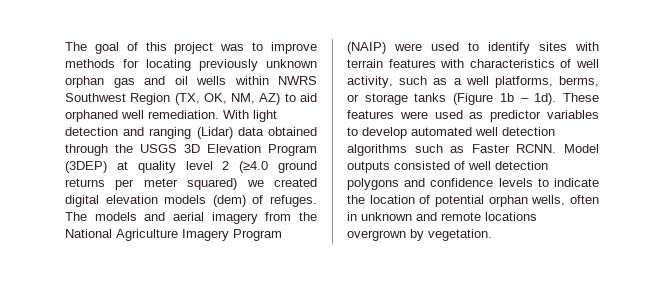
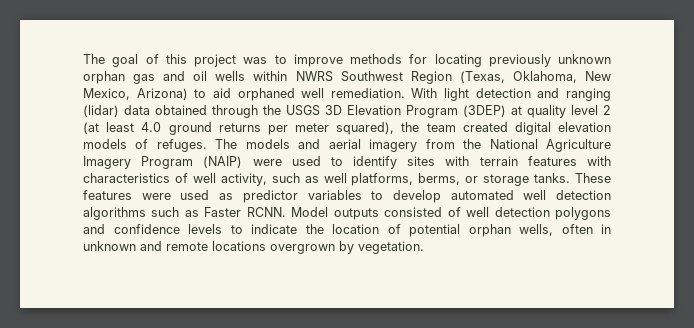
- The goal of this project was to improve methods for locating previously unknown orphan gas and oil wells within NWRS Southwest Region (TX, OK, NM, AZ) to aid orphaned well remediation.
+ The goal of this project was to improve methods for locating previously unknown orphan gas and oil wells within NWRS Southwest Region (Texas, Oklahoma, New Mexico, Arizona) to aid orphaned well remediation.
- With light detection and ranging (Lidar) data obtained through the USGS 3D Elevation Program (3DEP) at quality level 2 (≥4.0 ground returns per meter squared) we created digital elevation models (dem) of refuges.
+ With light detection and ranging (lidar) data obtained through the USGS 3D Elevation Program (3DEP) at quality level 2 (at least 4.0 ground returns per meter squared), the team created digital elevation models of refuges.
- The models and aerial imagery from the National Agriculture Imagery Program (NAIP) were used to identify sites with terrain features with characteristics of well activity, such as a well platforms, berms, or storage tanks (Figure 1b – 1d).
+ The models and aerial imagery from the National Agriculture Imagery Program (NAIP) were used to identify sites with terrain features with characteristics of well activity, such as well platforms, berms, or storage tanks.

